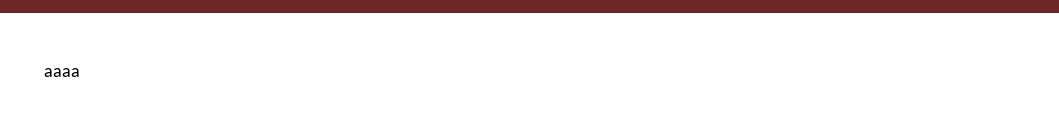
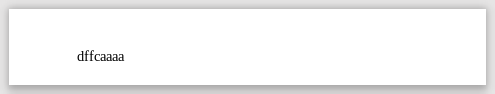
- aaaa
+ dffcaaaa

